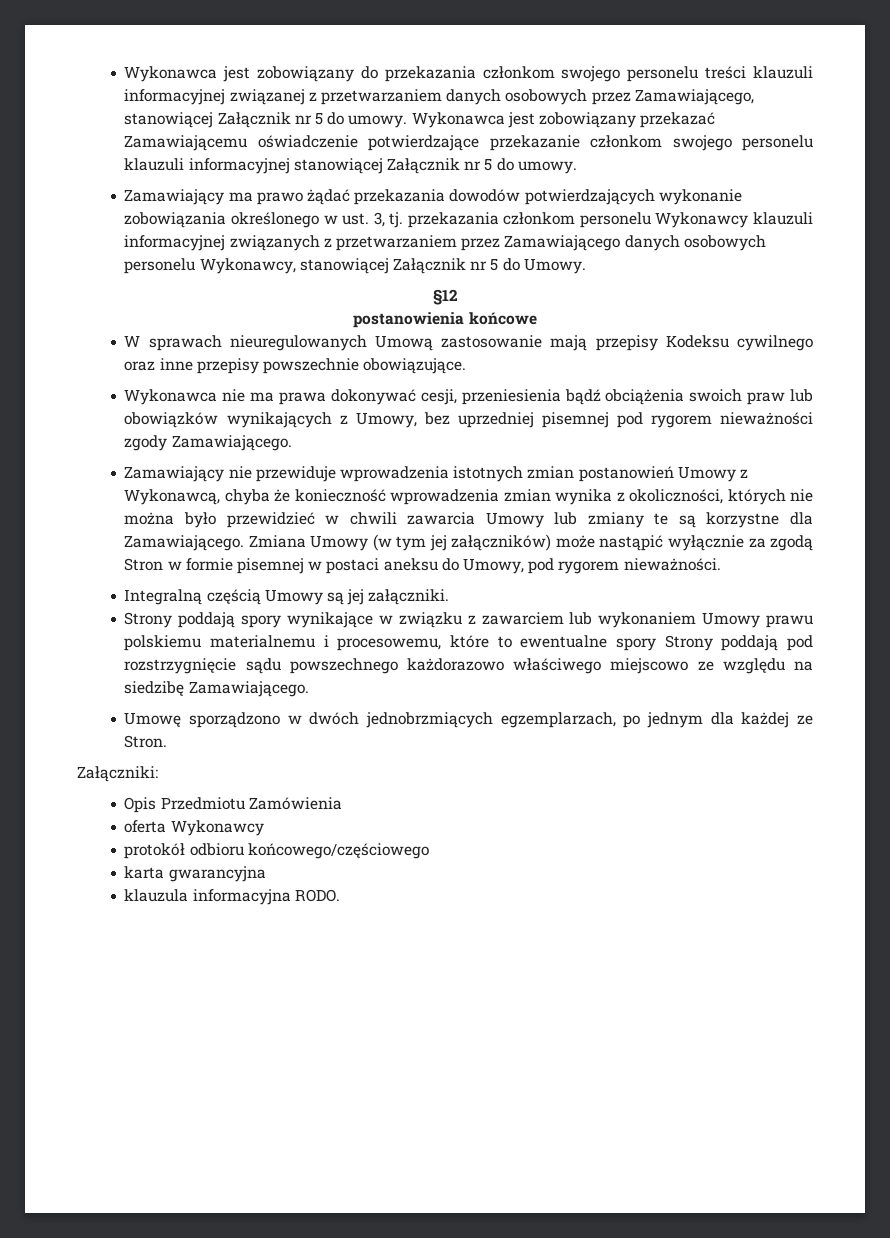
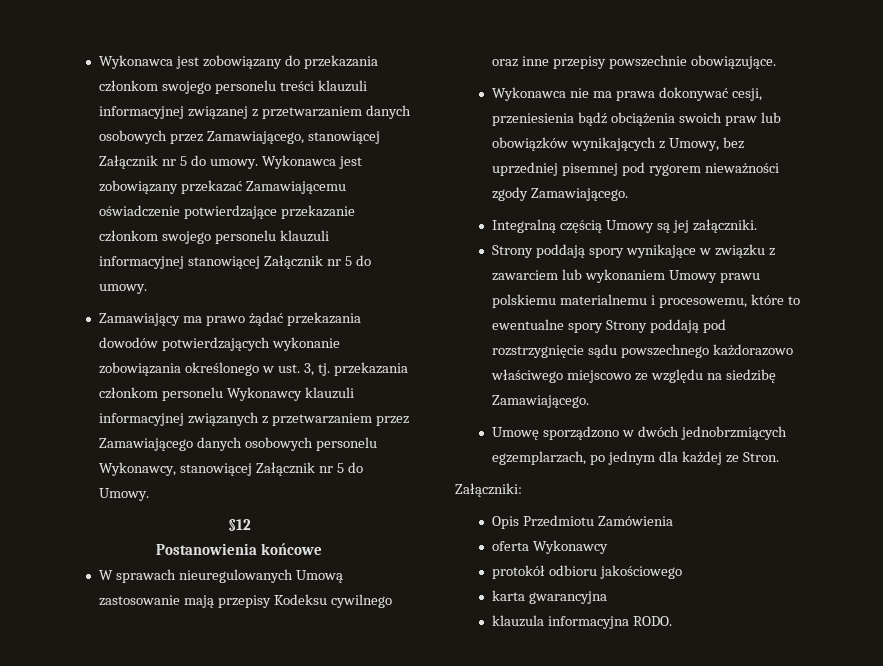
- postanowienia końcowe
+ Postanowienia końcowe
- Zamawiający nie przewiduje wprowadzenia istotnych zmian postanowień Umowy z Wykonawcą, chyba że konieczność wprowadzenia zmian wynika z okoliczności, których nie można było przewidzieć w chwili zawarcia Umowy lub zmiany te są korzystne dla Zamawiającego. Zmiana Umowy (w tym jej załączników) może nastąpić wyłącznie za zgodą Stron w formie pisemnej w postaci aneksu do Umowy, pod rygorem nieważności.
- protokół odbioru końcowego/częściowego
+ protokół odbioru jakościowego

